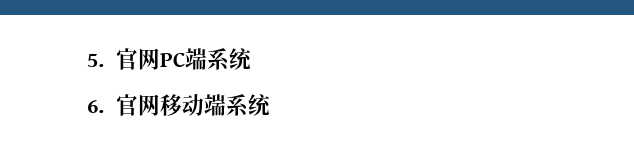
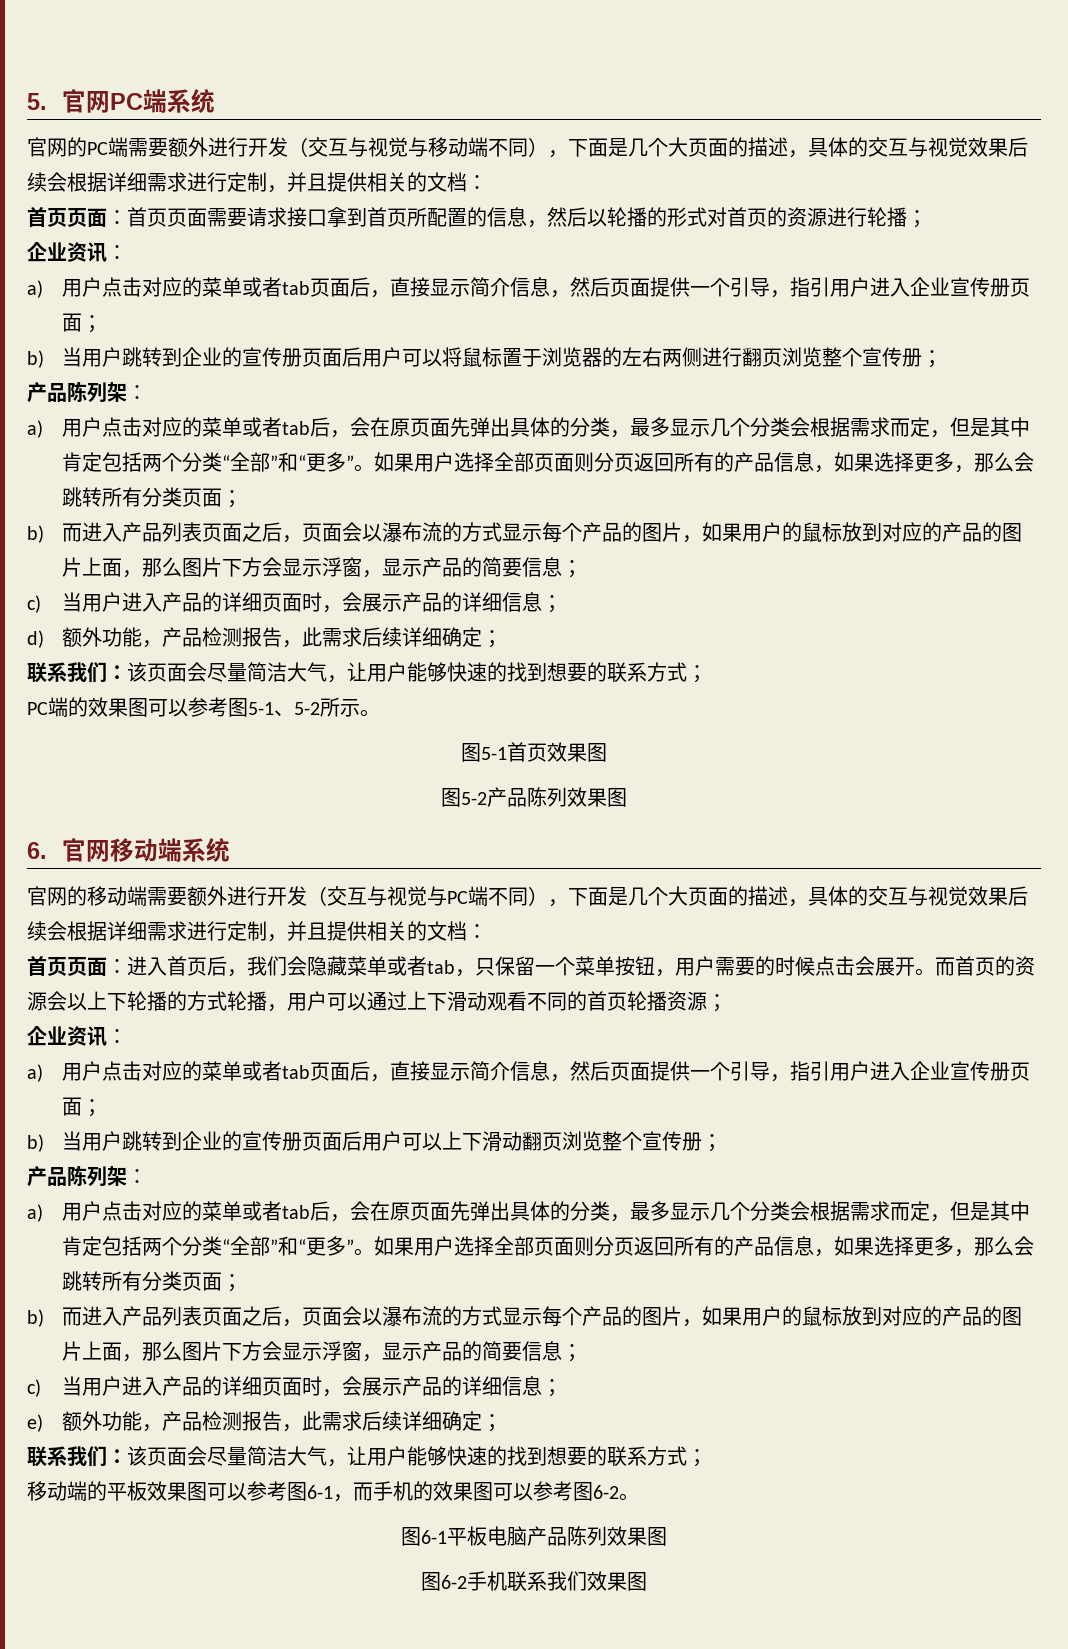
+ 官网的PC端需要额外进行开发（交互与视觉与移动端不同），下面是几个大页面的描述，具体的交互与视觉效果后续会根据详细需求进行定制，并且提供相关的文档：
+ 首页页面：首页页面需要请求接口拿到首页所配置的信息，然后以轮播的形式对首页的资源进行轮播；
+ 企业资讯：
+ a)用户点击对应的菜单或者tab页面后，直接显示简介信息，然后页面提供一个引导，指引用户进入企业宣传册页面；
+ b)当用户跳转到企业的宣传册页面后用户可以将鼠标置于浏览器的左右两侧进行翻页浏览整个宣传册；
+ 产品陈列架：
+ a)用户点击对应的菜单或者tab后，会在原页面先弹出具体的分类，最多显示几个分类会根据需求而定，但是其中肯定包括两个分类“全部”和“更多”。如果用户选择全部页面则分页返回所有的产品信息，如果选择更多，那么会跳转所有分类页面；
+ b)而进入产品列表页面之后，页面会以瀑布流的方式显示每个产品的图片，如果用户的鼠标放到对应的产品的图片上面，那么图片下方会显示浮窗，显示产品的简要信息；
+ c)当用户进入产品的详细页面时，会展示产品的详细信息；
+ d)额外功能，产品检测报告，此需求后续详细确定；
+ 联系我们：该页面会尽量简洁大气，让用户能够快速的找到想要的联系方式；
+ PC端的效果图可以参考图5-1、5-2所示。
+ 图5-1首页效果图
+ 图5-2产品陈列效果图
+ 官网的移动端需要额外进行开发（交互与视觉与PC端不同），下面是几个大页面的描述，具体的交互与视觉效果后续会根据详细需求进行定制，并且提供相关的文档：
+ 首页页面：进入首页后，我们会隐藏菜单或者tab，只保留一个菜单按钮，用户需要的时候点击会展开。而首页的资源会以上下轮播的方式轮播，用户可以通过上下滑动观看不同的首页轮播资源；
+ 企业资讯：
+ a)用户点击对应的菜单或者tab页面后，直接显示简介信息，然后页面提供一个引导，指引用户进入企业宣传册页面；
+ b)当用户跳转到企业的宣传册页面后用户可以上下滑动翻页浏览整个宣传册；
+ 产品陈列架：
+ a)用户点击对应的菜单或者tab后，会在原页面先弹出具体的分类，最多显示几个分类会根据需求而定，但是其中肯定包括两个分类“全部”和“更多”。如果用户选择全部页面则分页返回所有的产品信息，如果选择更多，那么会跳转所有分类页面；
+ b)而进入产品列表页面之后，页面会以瀑布流的方式显示每个产品的图片，如果用户的鼠标放到对应的产品的图片上面，那么图片下方会显示浮窗，显示产品的简要信息；
+ c)当用户进入产品的详细页面时，会展示产品的详细信息；
+ e)额外功能，产品检测报告，此需求后续详细确定；
+ 联系我们：该页面会尽量简洁大气，让用户能够快速的找到想要的联系方式；
+ 移动端的平板效果图可以参考图6-1，而手机的效果图可以参考图6-2。
+ 图6-1平板电脑产品陈列效果图
+ 图6-2手机联系我们效果图

